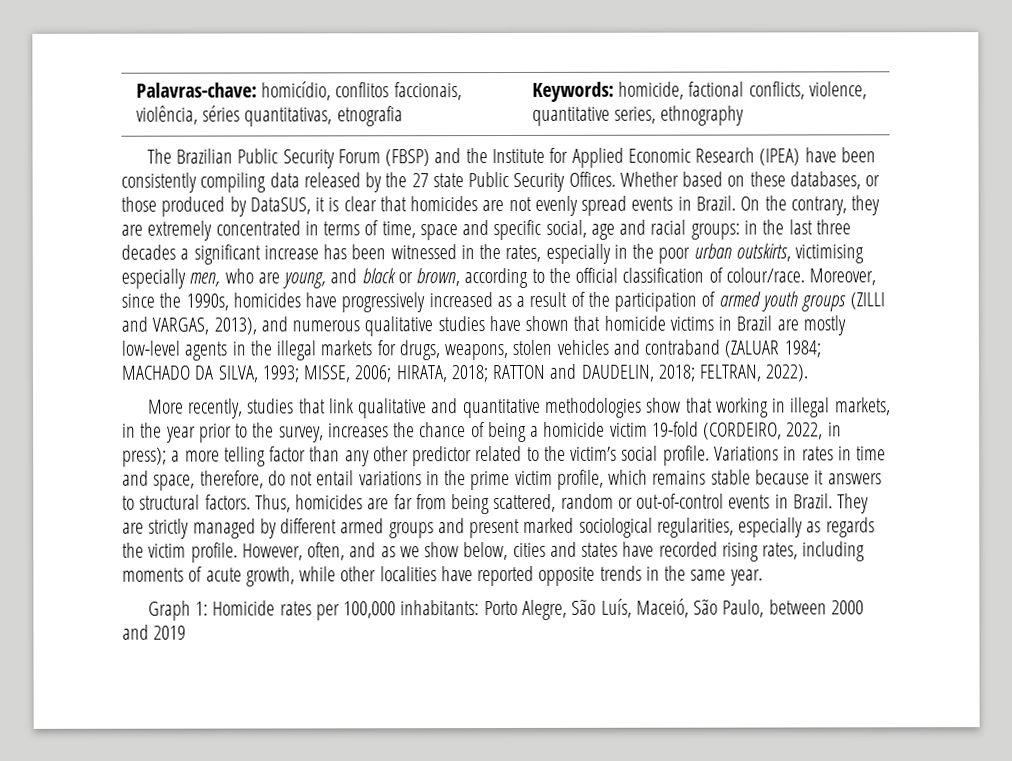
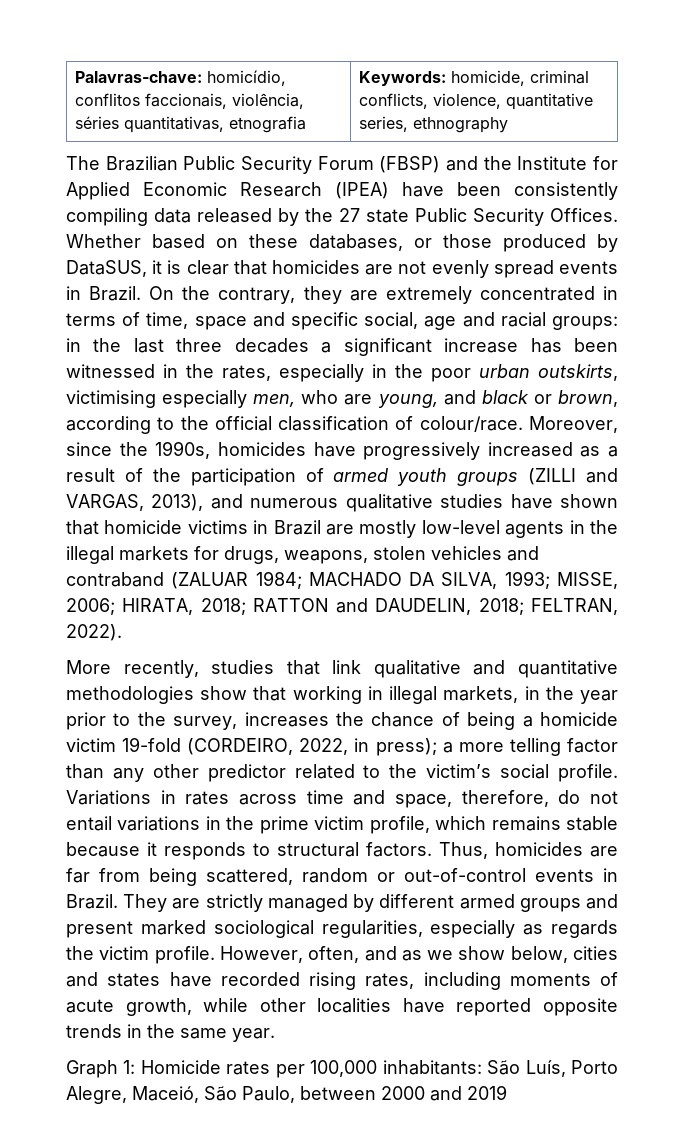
- Palavras-chave: homicídio, conflitos faccionais, violência, séries quantitativas, etnografia | Keywords: homicide, factional conflicts, violence, quantitative series, ethnography
+ Palavras-chave: homicídio, conflitos faccionais, violência, séries quantitativas, etnografia | Keywords: homicide, criminal conflicts, violence, quantitative series, ethnography
- Variations in rates in time and space, therefore, do not entail variations in the prime victim profile, which remains stable because it answers to structural factors.
+ Variations in rates across time and space, therefore, do not entail variations in the prime victim profile, which remains stable because it responds to structural factors.
- Graph 1: Homicide rates per 100,000 inhabitants: Porto Alegre, São Luís, Maceió, São Paulo, between 2000 and 2019
+ Graph 1: Homicide rates per 100,000 inhabitants: São Luís, Porto Alegre, Maceió, São Paulo, between 2000 and 2019

